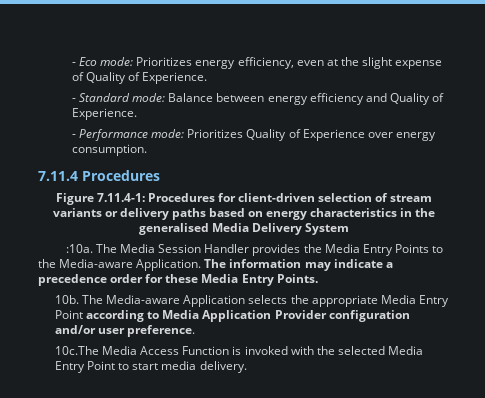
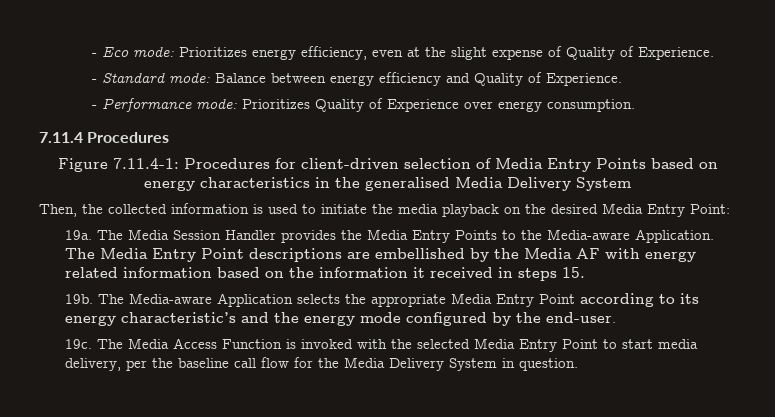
- Figure 7.11.4-1: Procedures for client-driven selection of stream variants or delivery paths based on energy characteristics in the generalised Media Delivery System
+ Figure 7.11.4-1: Procedures for client-driven selection of Media Entry Points based on energy characteristics in the generalised Media Delivery System
- :10a.
+ Then, the collected information is used to initiate the media playback on the desired Media Entry Point:
+ 19a.
- The information may indicate a precedence order for these Media Entry Points.
- 10b.
+ The Media Entry Point descriptions are embellished by the Media AF with energy related information based on the information it received in steps 15.
+ 19b.
- The Media-aware Application selects the appropriate Media Entry Point according to Media Application Provider configuration and/or user preference.
- 10c.The Media Access Function is invoked with the selected Media Entry Point to start media delivery.
+ The Media-aware Application selects the appropriate Media Entry Point according to its energy characteristic’s and the energy mode configured by the end-user.
+ 19c. The Media Access Function is invoked with the selected Media Entry Point to start media delivery, per the baseline call flow for the Media Delivery System in question.

